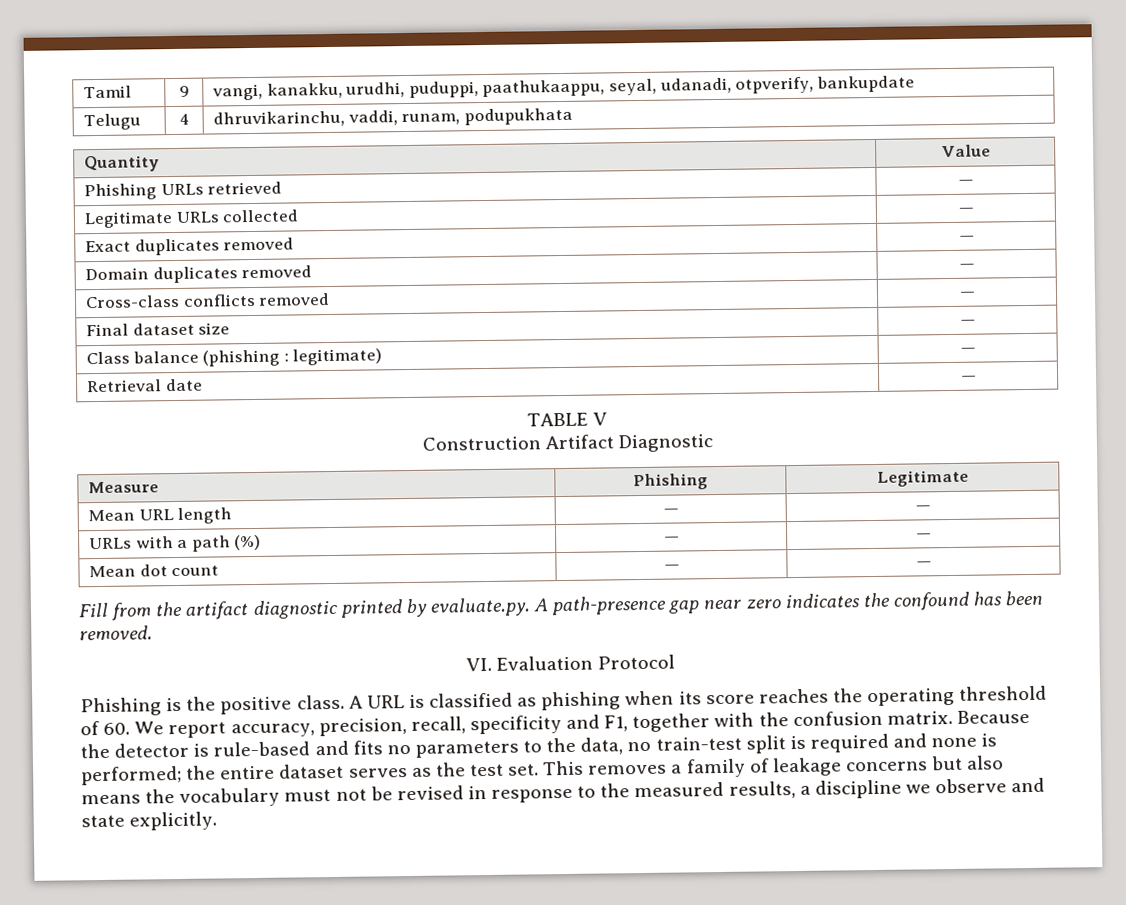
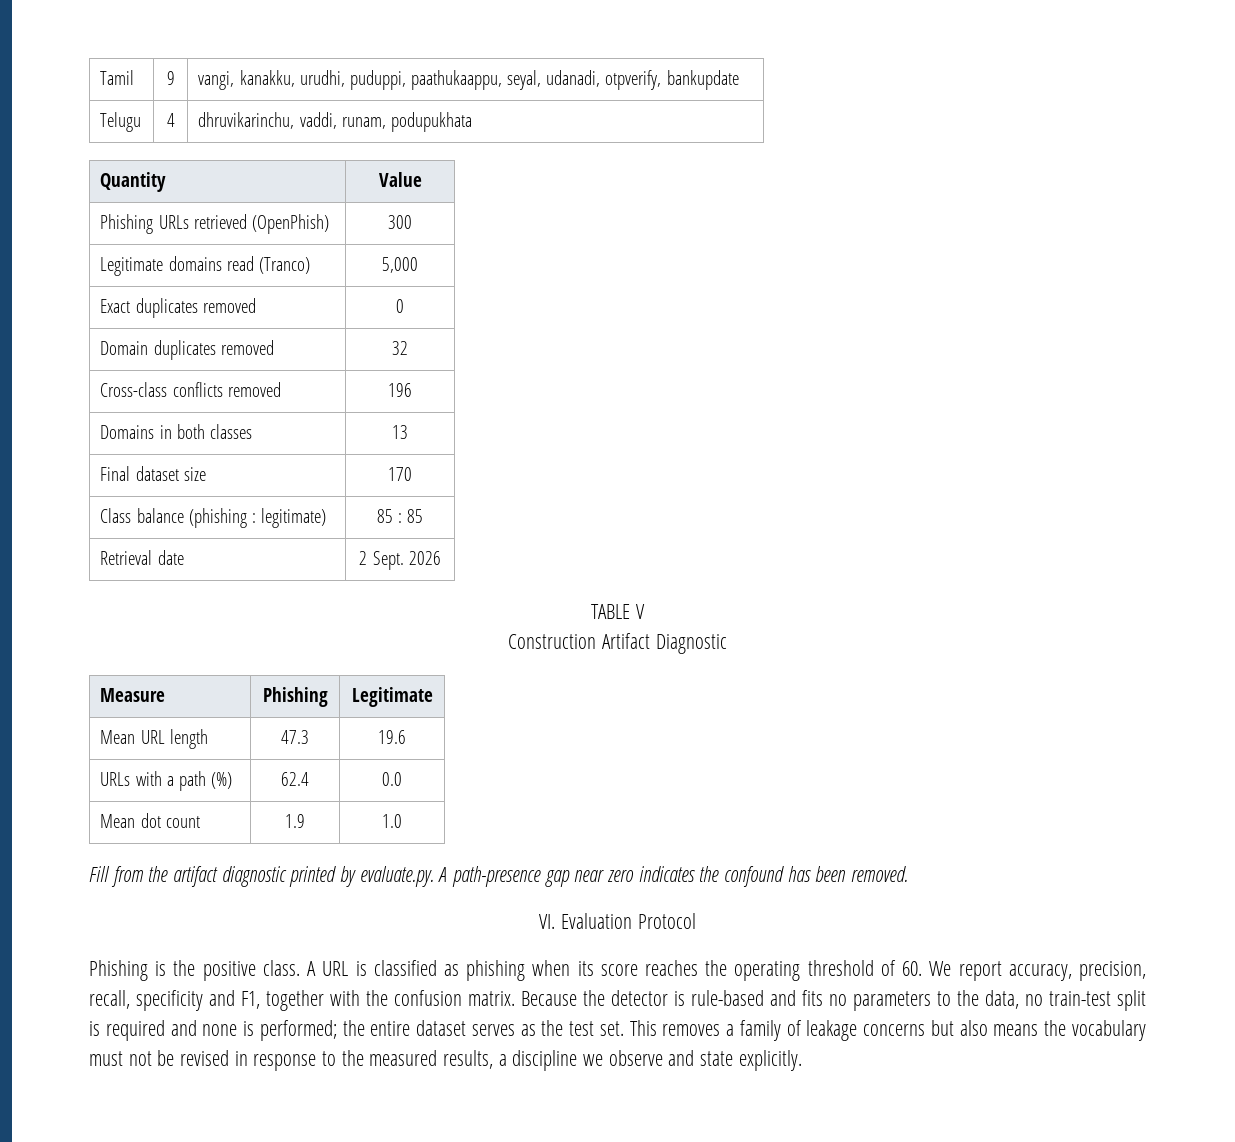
- Phishing URLs retrieved | —
- Legitimate URLs collected | —
+ Phishing URLs retrieved (OpenPhish) | 300
+ Legitimate domains read (Tranco) | 5,000
- Exact duplicates removed | —
+ Exact duplicates removed | 0
- Domain duplicates removed | —
+ Domain duplicates removed | 32
- Cross-class conflicts removed | —
+ Cross-class conflicts removed | 196
+ Domains in both classes | 13
- Final dataset size | —
+ Final dataset size | 170
- Class balance (phishing : legitimate) | —
+ Class balance (phishing : legitimate) | 85 : 85
- Retrieval date | —
+ Retrieval date | 2 Sept. 2026
- Mean URL length | — | —
+ Mean URL length | 47.3 | 19.6
- URLs with a path (%) | — | —
+ URLs with a path (%) | 62.4 | 0.0
- Mean dot count | — | —
+ Mean dot count | 1.9 | 1.0

